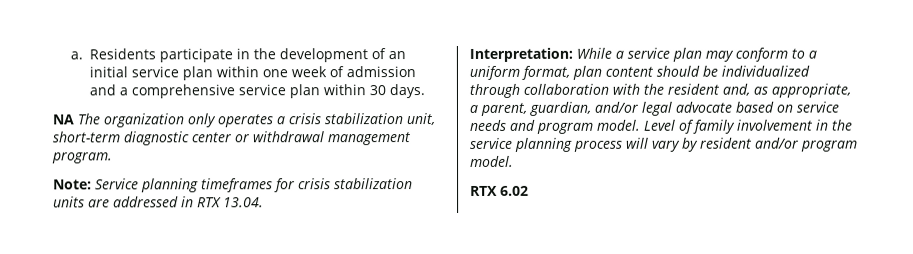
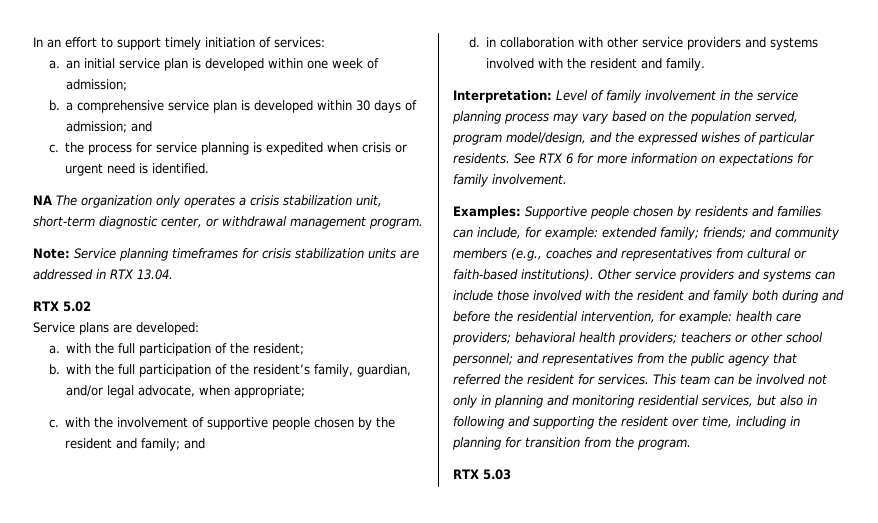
- a. Residents participate in the development of an initial service plan within one week of admission and a comprehensive service plan within 30 days.
+ In an effort to support timely initiation of services:
+ a. an initial service plan is developed within one week of admission;
+ b. a comprehensive service plan is developed within 30 days of admission; and
+ c. the process for service planning is expedited when crisis or urgent need is identified.
- NA The organization only operates a crisis stabilization unit, short-term diagnostic center or withdrawal management program.
+ NA The organization only operates a crisis stabilization unit, short-term diagnostic center, or withdrawal management program.
- Interpretation: While a service plan may conform to a uniform format, plan content should be individualized through collaboration with the resident and, as appropriate, a parent, guardian, and/or legal advocate based on service needs and program model. Level of family involvement in the service planning process will vary by resident and/or program model.
- RTX 6.02
+ RTX 5.02
+ Service plans are developed:
+ a. with the full participation of the resident;
+ b. with the full participation of the resident’s family, guardian, and/or legal advocate, when appropriate;
+ c. with the involvement of supportive people chosen by the resident and family; and
+ d. in collaboration with other service providers and systems involved with the resident and family.
+ Interpretation: Level of family involvement in the service planning process may vary based on the population served, program model/design, and the expressed wishes of particular residents. See RTX 6 for more information on expectations for family involvement.
+ Examples: Supportive people chosen by residents and families can include, for example: extended family; friends; and community members (e.g., coaches and representatives from cultural or faith-based institutions). Other service providers and systems can include those involved with the resident and family both during and before the residential intervention, for example: health care providers; behavioral health providers; teachers or other school personnel; and representatives from the public agency that referred the resident for services. This team can be involved not only in planning and monitoring residential services, but also in following and supporting the resident over time, including in planning for transition from the program.
+ RTX 5.03

